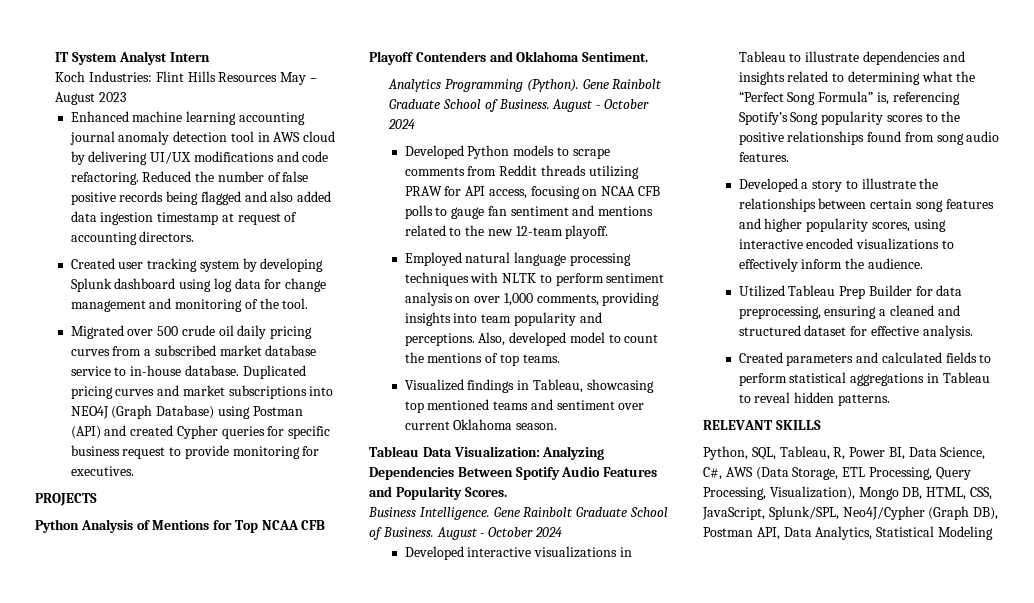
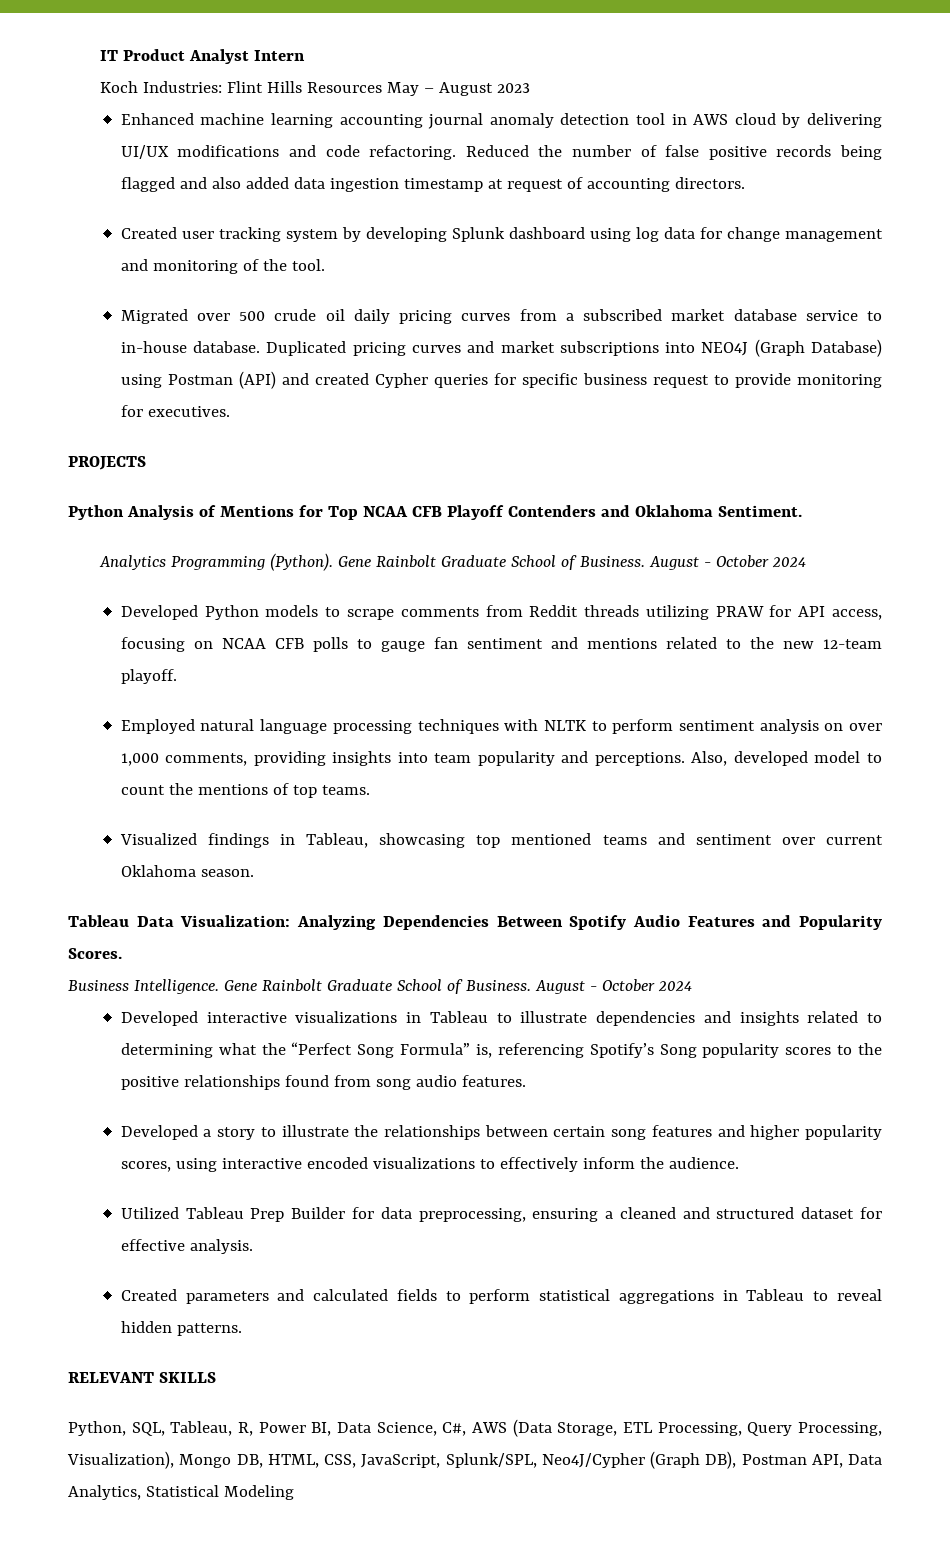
- IT System Analyst Intern
+ IT Product Analyst Intern

